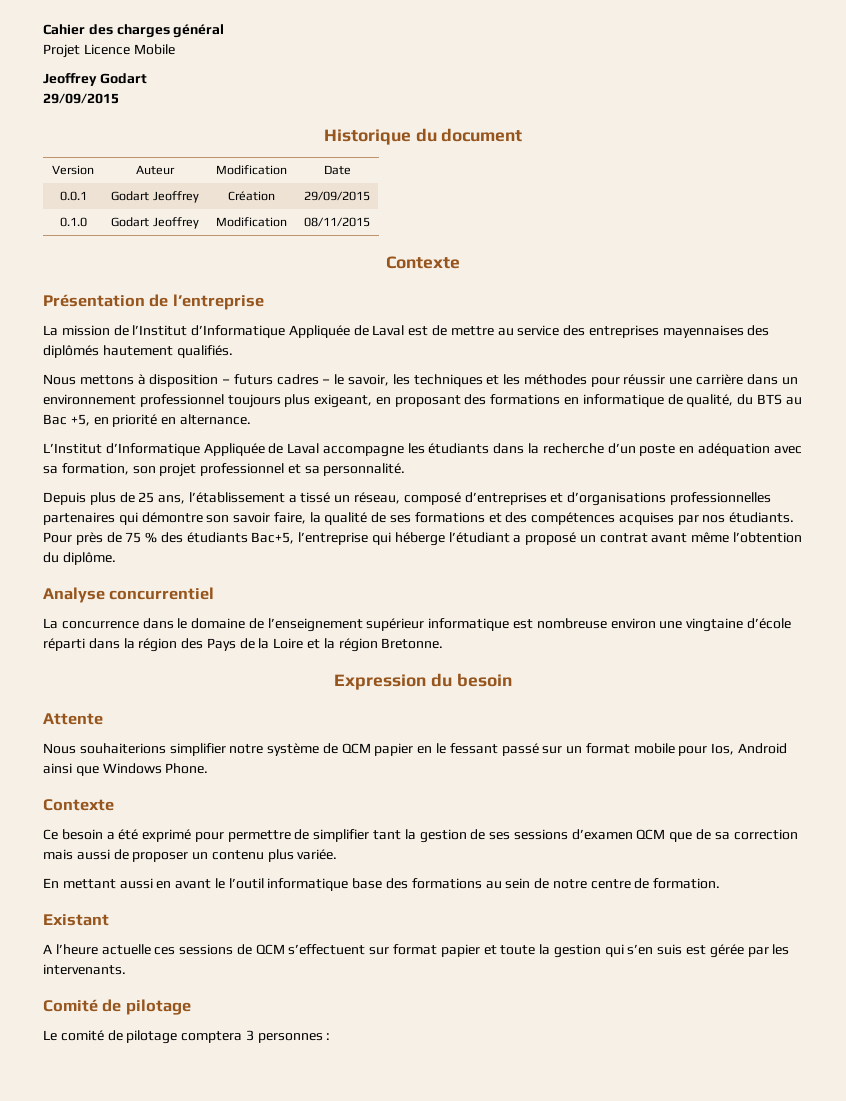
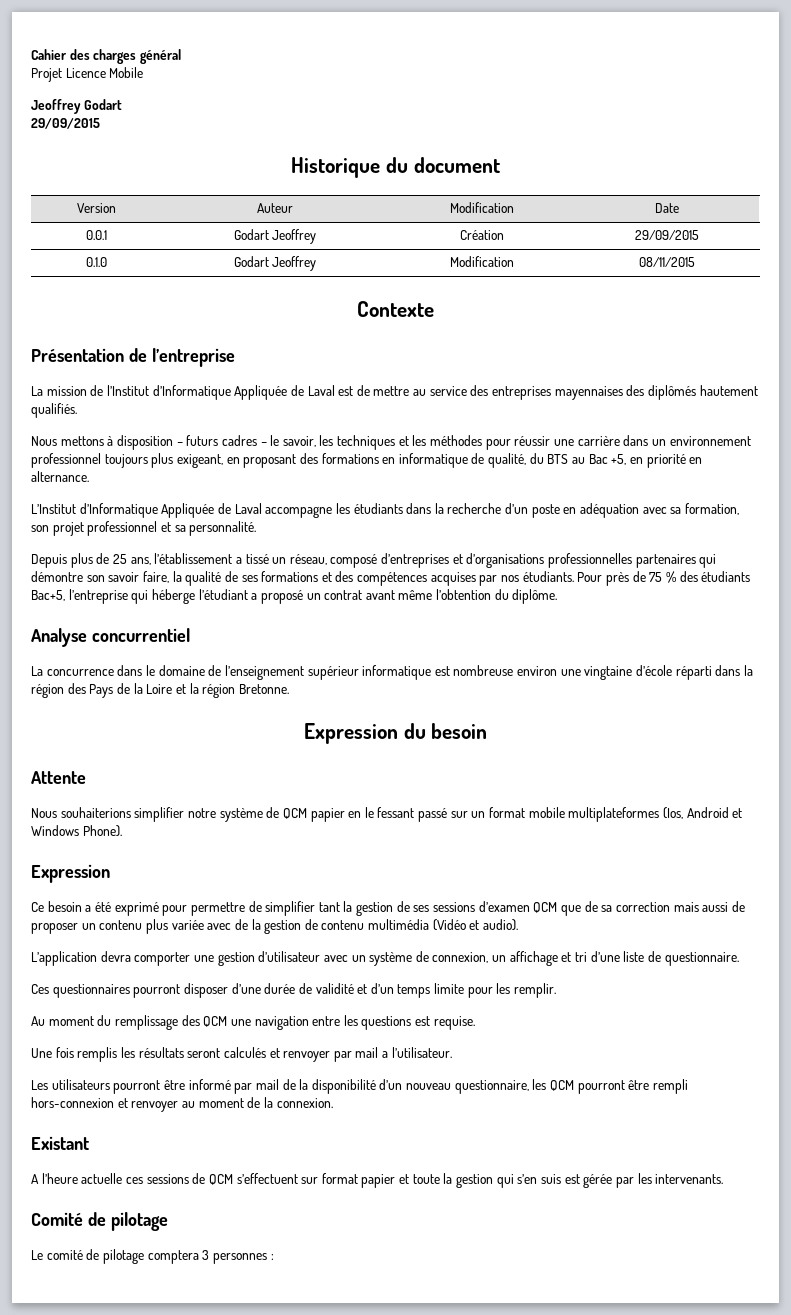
- Nous souhaiterions simplifier notre système de QCM papier en le fessant passé sur un format mobile pour Ios, Android ainsi que Windows Phone.
- Contexte
+ Nous souhaiterions simplifier notre système de QCM papier en le fessant passé sur un format mobile multiplateformes (Ios, Android et Windows Phone).
+ Expression
- Ce besoin a été exprimé pour permettre de simplifier tant la gestion de ses sessions d’examen QCM que de sa correction mais aussi de proposer un contenu plus variée.
- En mettant aussi en avant le l’outil informatique base des formations au sein de notre centre de formation.
+ Ce besoin a été exprimé pour permettre de simplifier tant la gestion de ses sessions d’examen QCM que de sa correction mais aussi de proposer un contenu plus variée avec de la gestion de contenu multimédia (Vidéo et audio).
+ L’application devra comporter une gestion d’utilisateur avec un système de connexion, un affichage et tri d’une liste de questionnaire.
+ Ces questionnaires pourront disposer d’une durée de validité et d’un temps limite pour les remplir.
+ Au moment du remplissage des QCM une navigation entre les questions est requise.
+ Une fois remplis les résultats seront calculés et renvoyer par mail a l’utilisateur.
+ Les utilisateurs pourront être informé par mail de la disponibilité d’un nouveau questionnaire, les QCM pourront être rempli hors-connexion et renvoyer au moment de la connexion.

